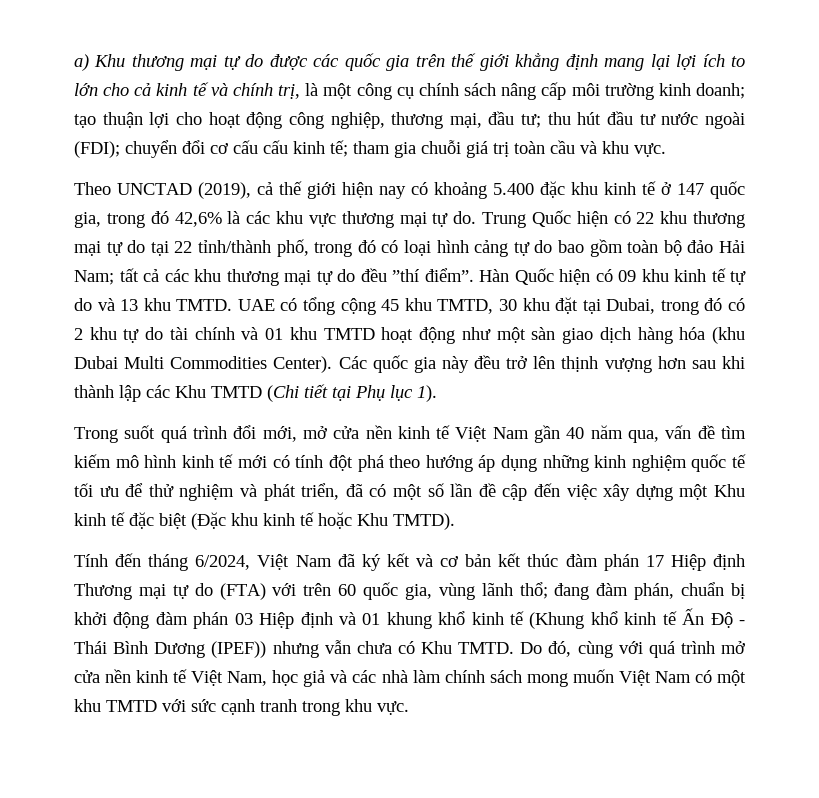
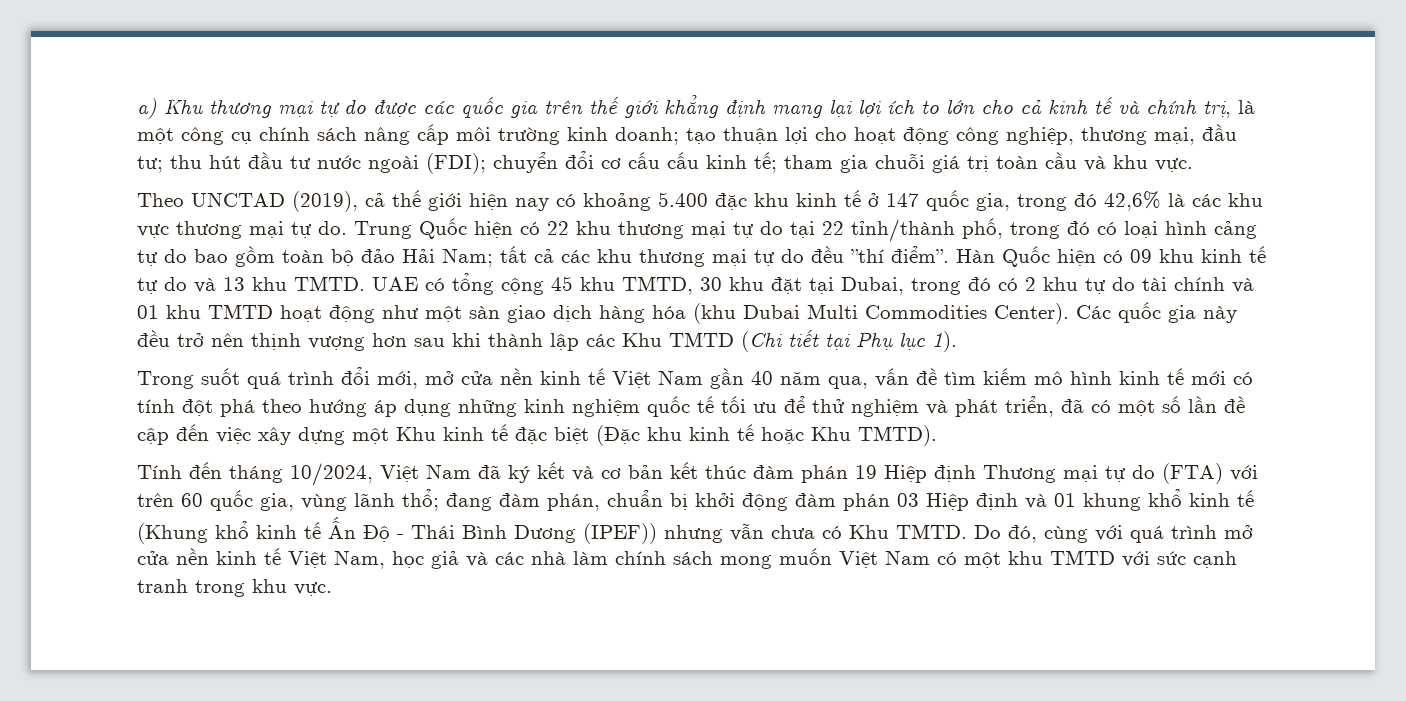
- Các quốc gia này đều trở lên thịnh vượng hơn sau khi thành lập các Khu TMTD (Chi tiết tại Phụ lục 1).
+ Các quốc gia này đều trở nên thịnh vượng hơn sau khi thành lập các Khu TMTD (Chi tiết tại Phụ lục 1).
- Tính đến tháng 6/2024, Việt Nam đã ký kết và cơ bản kết thúc đàm phán 17 Hiệp định Thương mại tự do (FTA) với trên 60 quốc gia, vùng lãnh thổ;
+ Tính đến tháng 10/2024, Việt Nam đã ký kết và cơ bản kết thúc đàm phán 19 Hiệp định Thương mại tự do (FTA) với trên 60 quốc gia, vùng lãnh thổ;

